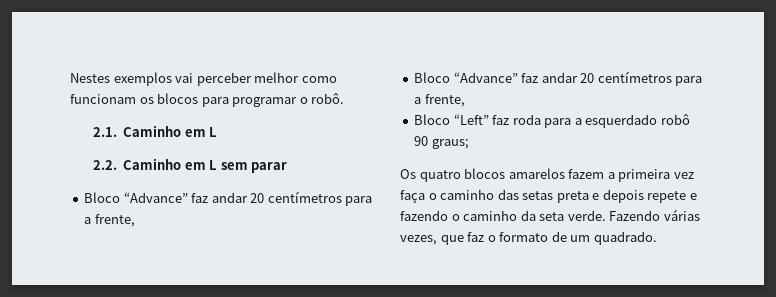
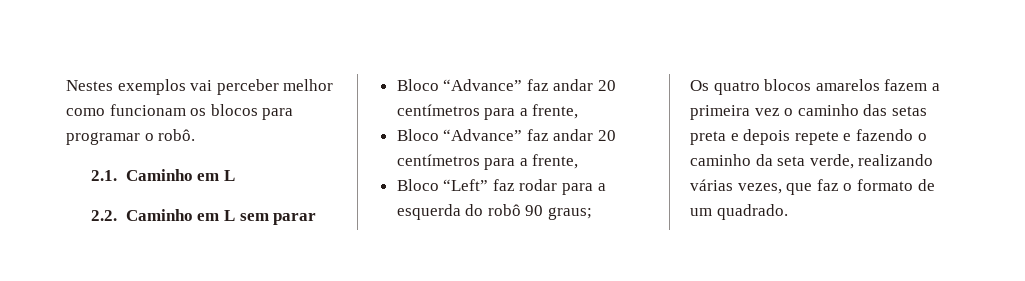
- Bloco “Left” faz roda para a esquerdado robô 90 graus;
+ Bloco “Left” faz rodar para a esquerda do robô 90 graus;
- Os quatro blocos amarelos fazem a primeira vez faça o caminho das setas preta e depois repete e fazendo o caminho da seta verde. Fazendo várias vezes, que faz o formato de um quadrado.
+ Os quatro blocos amarelos fazem a primeira vez o caminho das setas preta e depois repete e fazendo o caminho da seta verde, realizando várias vezes, que faz o formato de um quadrado.

